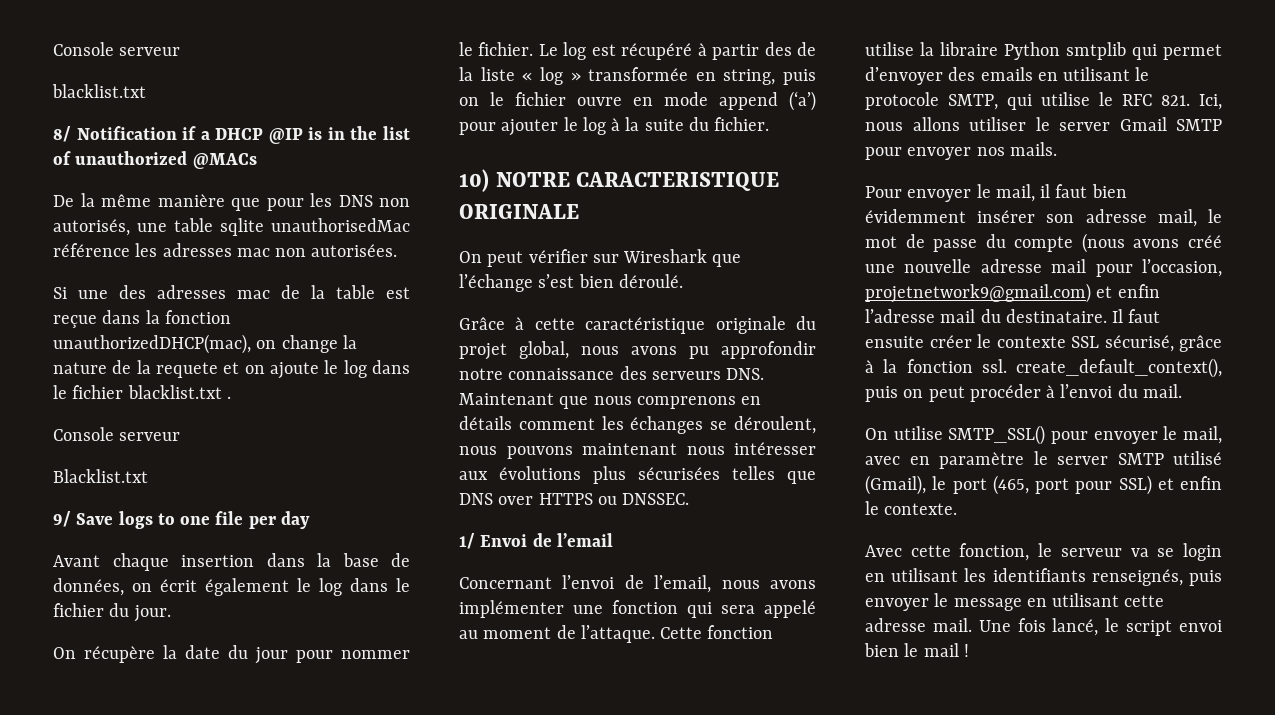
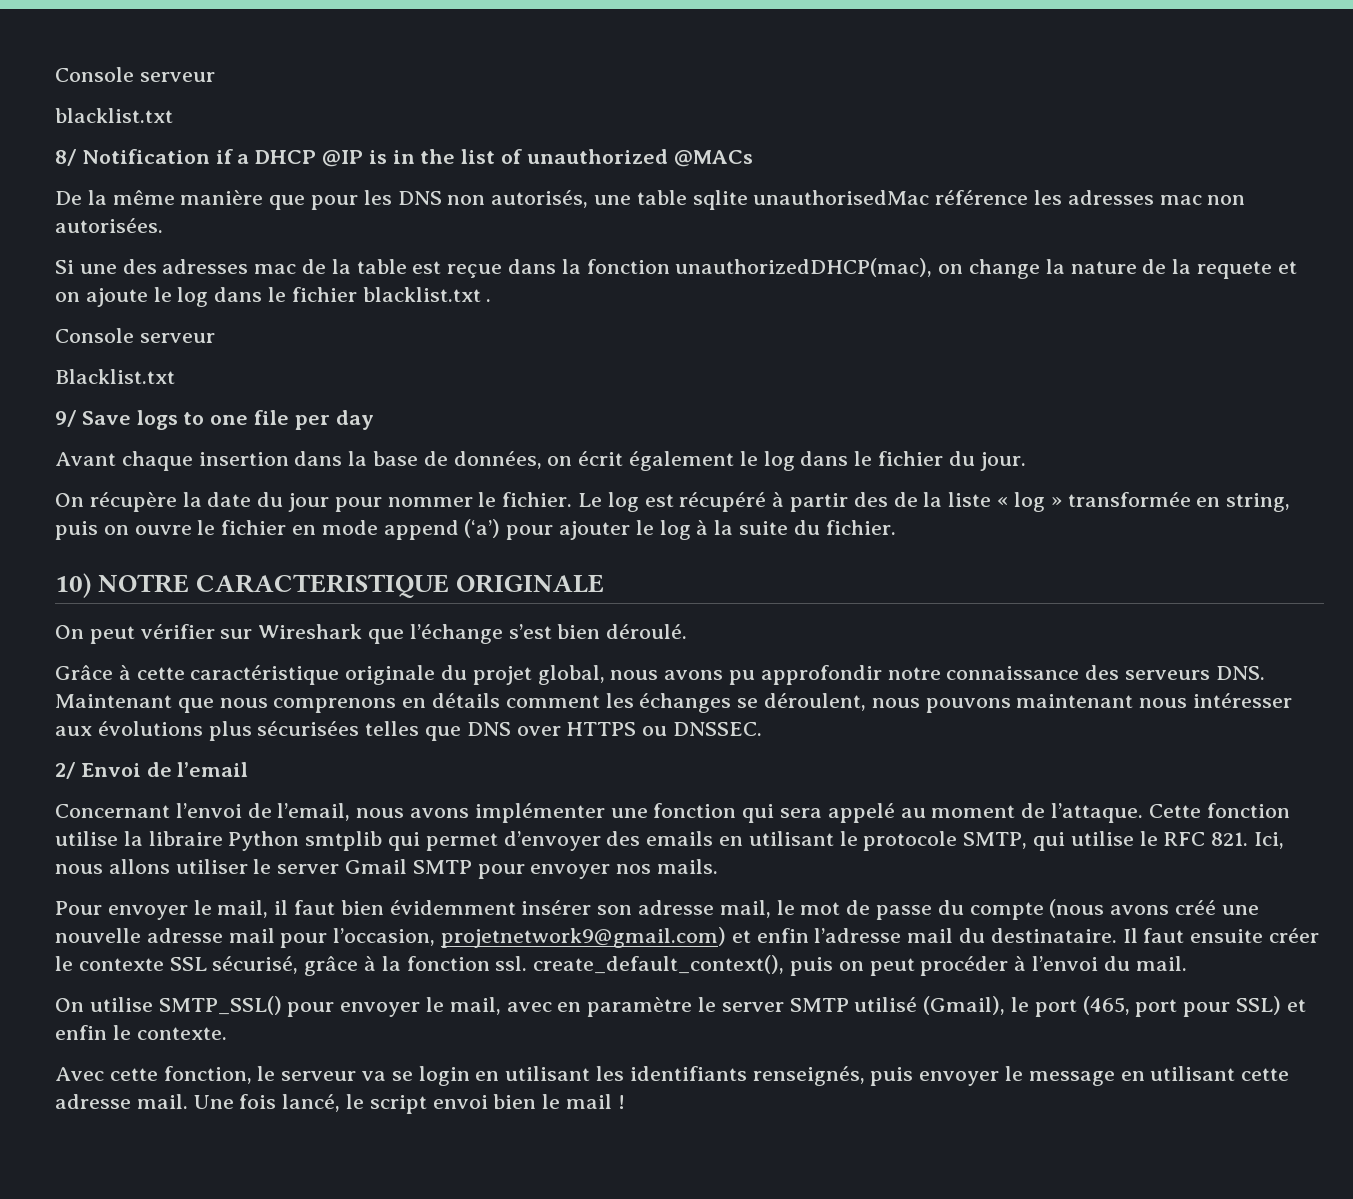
- Le log est récupéré à partir des de la liste « log » transformée en string, puis on le fichier ouvre en mode append (‘a’) pour ajouter le log à la suite du fichier.
+ Le log est récupéré à partir des de la liste « log » transformée en string, puis on ouvre le fichier en mode append (‘a’) pour ajouter le log à la suite du fichier.
- 1/ Envoi de l’email
+ 2/ Envoi de l’email

